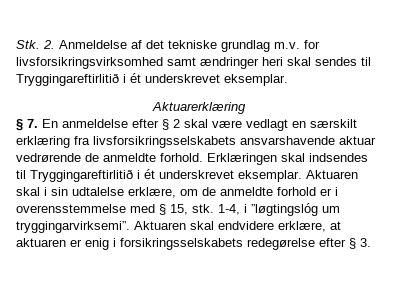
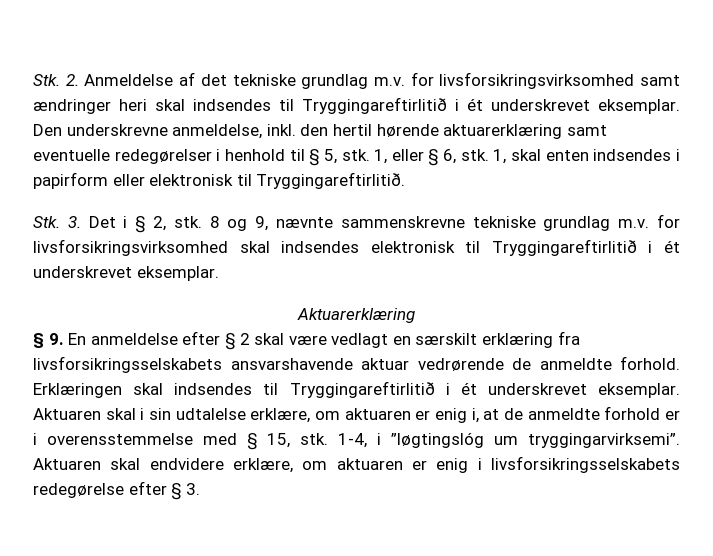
- Stk. 2. Anmeldelse af det tekniske grundlag m.v. for livsforsikringsvirksomhed samt ændringer heri skal sendes til Tryggingareftirlitið i ét underskrevet eksemplar.
+ Stk. 2. Anmeldelse af det tekniske grundlag m.v. for livsforsikringsvirksomhed samt ændringer heri skal indsendes til Tryggingareftirlitið i ét underskrevet eksemplar. Den underskrevne anmeldelse, inkl. den hertil hørende aktuarerklæring samt eventuelle redegørelser i henhold til § 5, stk. 1, eller § 6, stk. 1, skal enten indsendes i papirform eller elektronisk til Tryggingareftirlitið.
+ Stk. 3. Det i § 2, stk. 8 og 9, nævnte sammenskrevne tekniske grundlag m.v. for livsforsikringsvirksomhed skal indsendes elektronisk til Tryggingareftirlitið i ét underskrevet eksemplar.
- § 7. En anmeldelse efter § 2 skal være vedlagt en særskilt erklæring fra livsforsikringsselskabets ansvarshavende aktuar vedrørende de anmeldte forhold.
+ § 9. En anmeldelse efter § 2 skal være vedlagt en særskilt erklæring fra livsforsikringsselskabets ansvarshavende aktuar vedrørende de anmeldte forhold.
- Aktuaren skal i sin udtalelse erklære, om de anmeldte forhold er i overensstemmelse med § 15, stk.
+ Aktuaren skal i sin udtalelse erklære, om aktuaren er enig i, at de anmeldte forhold er i overensstemmelse med § 15, stk.
- Aktuaren skal endvidere erklære, at aktuaren er enig i forsikringsselskabets redegørelse efter § 3.
+ Aktuaren skal endvidere erklære, om aktuaren er enig i livsforsikringsselskabets redegørelse efter § 3.

